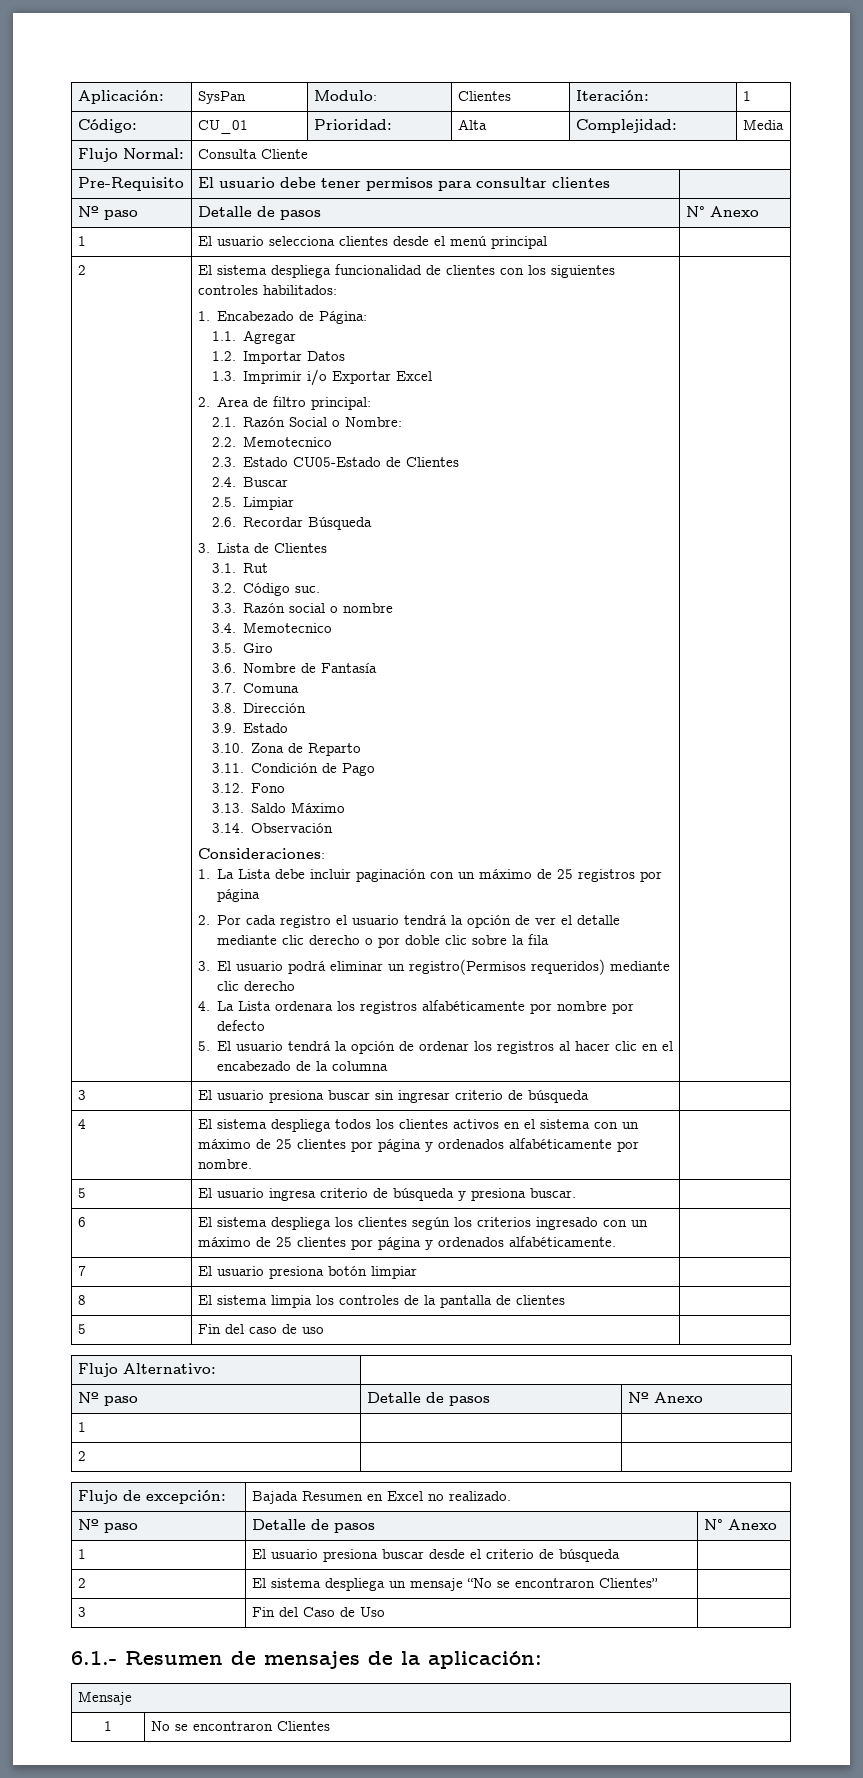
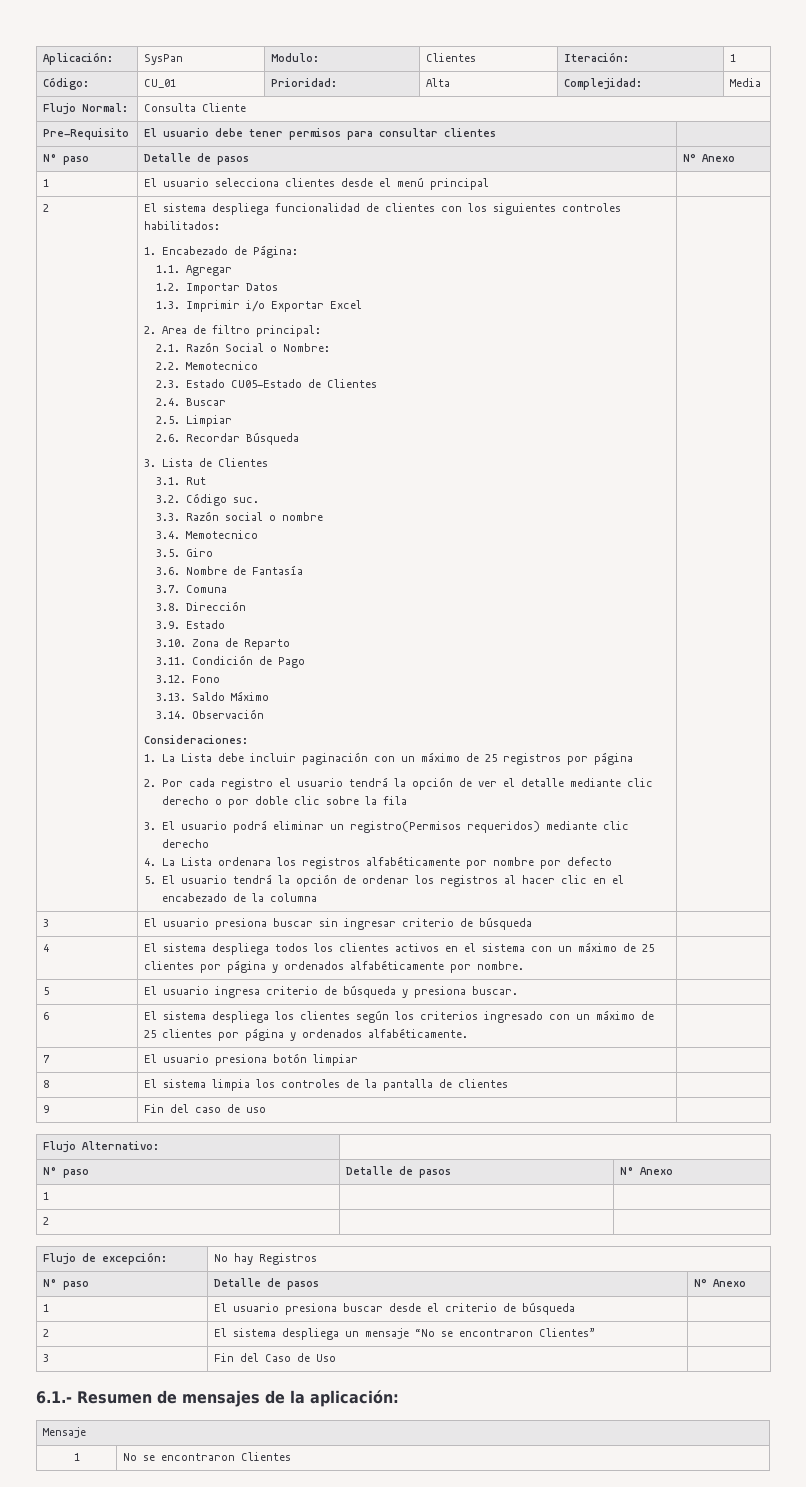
- 5 | Fin del caso de uso |
+ 9 | Fin del caso de uso |
- Flujo de excepción: | Bajada Resumen en Excel no realizado.
+ Flujo de excepción: | No hay Registros

